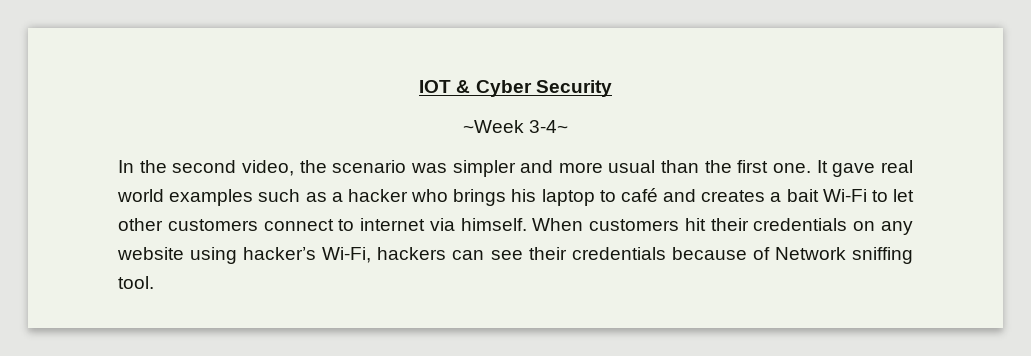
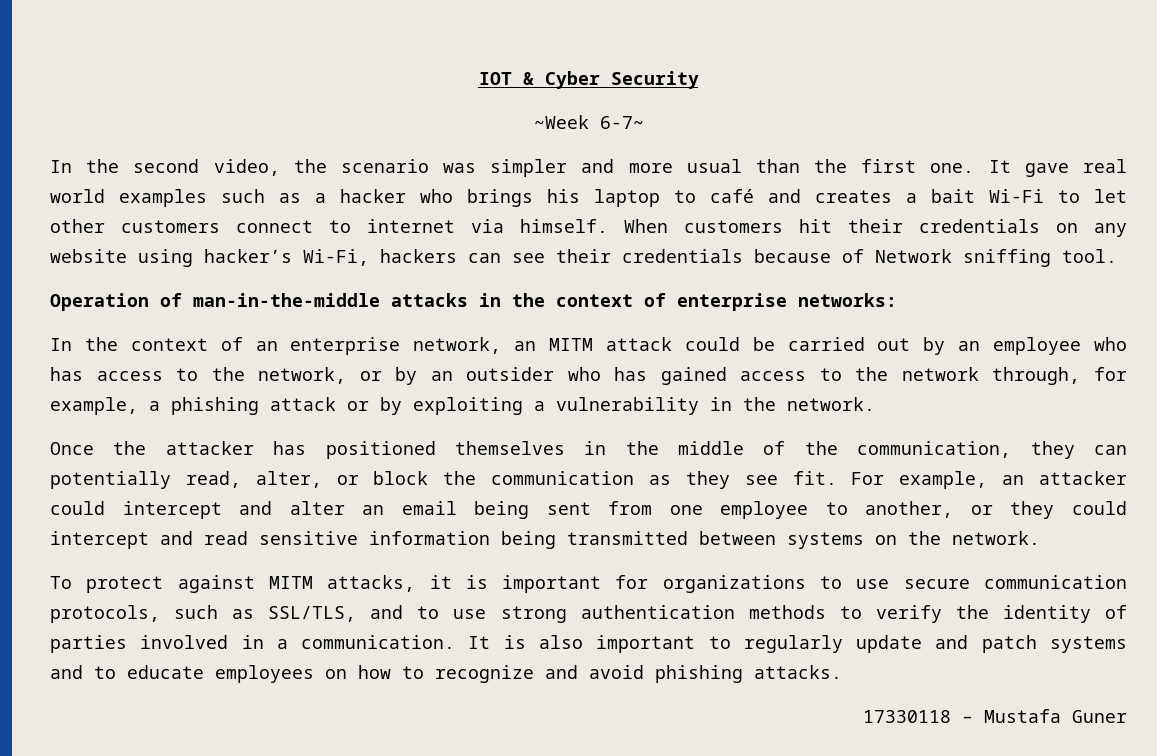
- ~Week 3-4~
+ ~Week 6-7~
+ Operation of man-in-the-middle attacks in the context of enterprise networks:
+ In the context of an enterprise network, an MITM attack could be carried out by an employee who has access to the network, or by an outsider who has gained access to the network through, for example, a phishing attack or by exploiting a vulnerability in the network.
+ Once the attacker has positioned themselves in the middle of the communication, they can potentially read, alter, or block the communication as they see fit. For example, an attacker could intercept and alter an email being sent from one employee to another, or they could intercept and read sensitive information being transmitted between systems on the network.
+ To protect against MITM attacks, it is important for organizations to use secure communication protocols, such as SSL/TLS, and to use strong authentication methods to verify the identity of parties involved in a communication. It is also important to regularly update and patch systems and to educate employees on how to recognize and avoid phishing attacks.
+ 17330118 – Mustafa Guner

